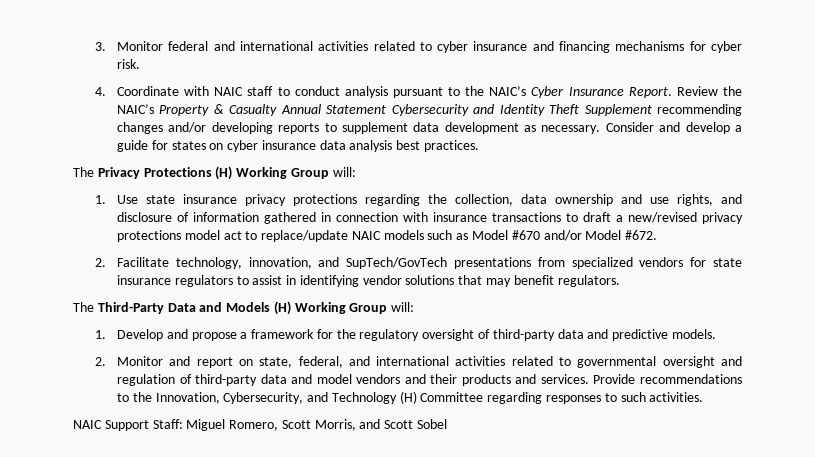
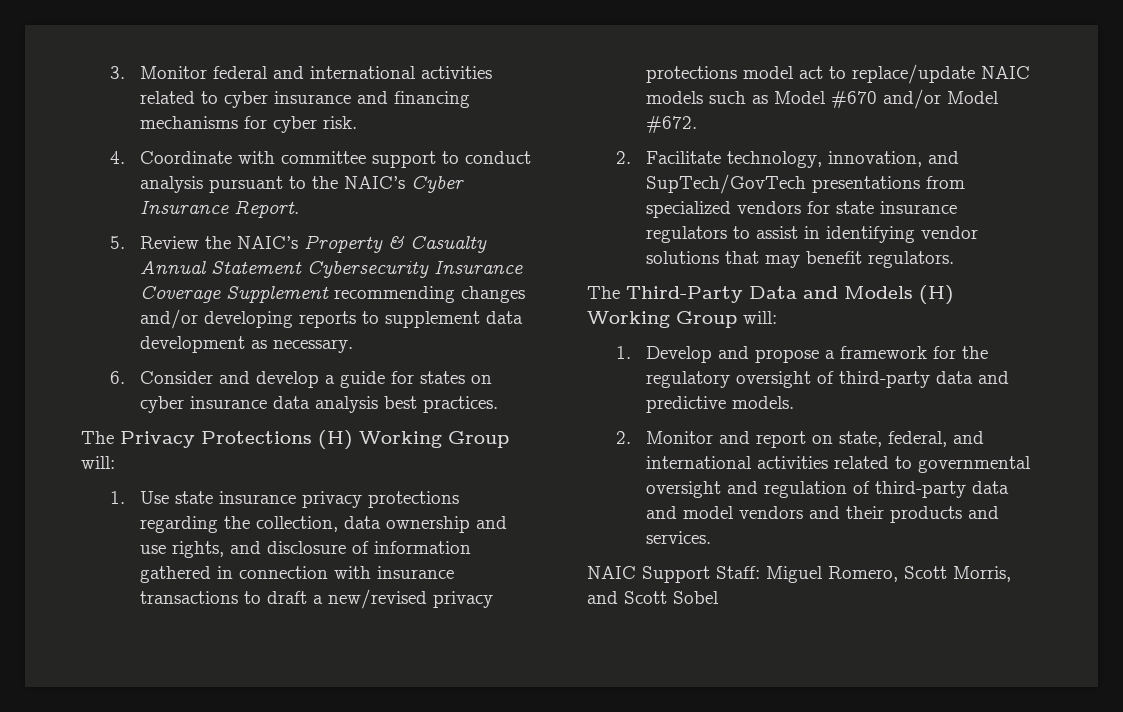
- 4. Coordinate with NAIC staff to conduct analysis pursuant to the NAIC’s Cyber Insurance Report. Review the NAIC’s Property & Casualty Annual Statement Cybersecurity and Identity Theft Supplement recommending changes and/or developing reports to supplement data development as necessary. Consider and develop a guide for states on cyber insurance data analysis best practices.
+ 4. Coordinate with committee support to conduct analysis pursuant to the NAIC’s Cyber Insurance Report.
+ 5. Review the NAIC’s Property & Casualty Annual Statement Cybersecurity Insurance Coverage Supplement recommending changes and/or developing reports to supplement data development as necessary.
+ 6. Consider and develop a guide for states on cyber insurance data analysis best practices.
- Provide recommendations to the Innovation, Cybersecurity, and Technology (H) Committee regarding responses to such activities.

